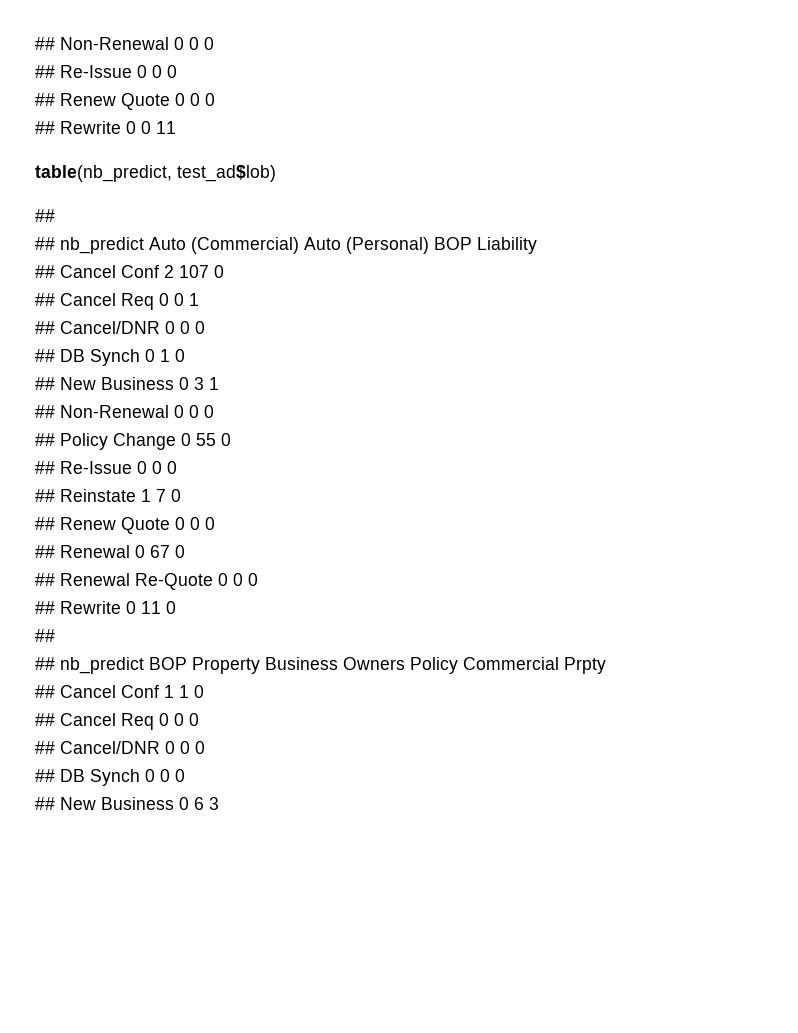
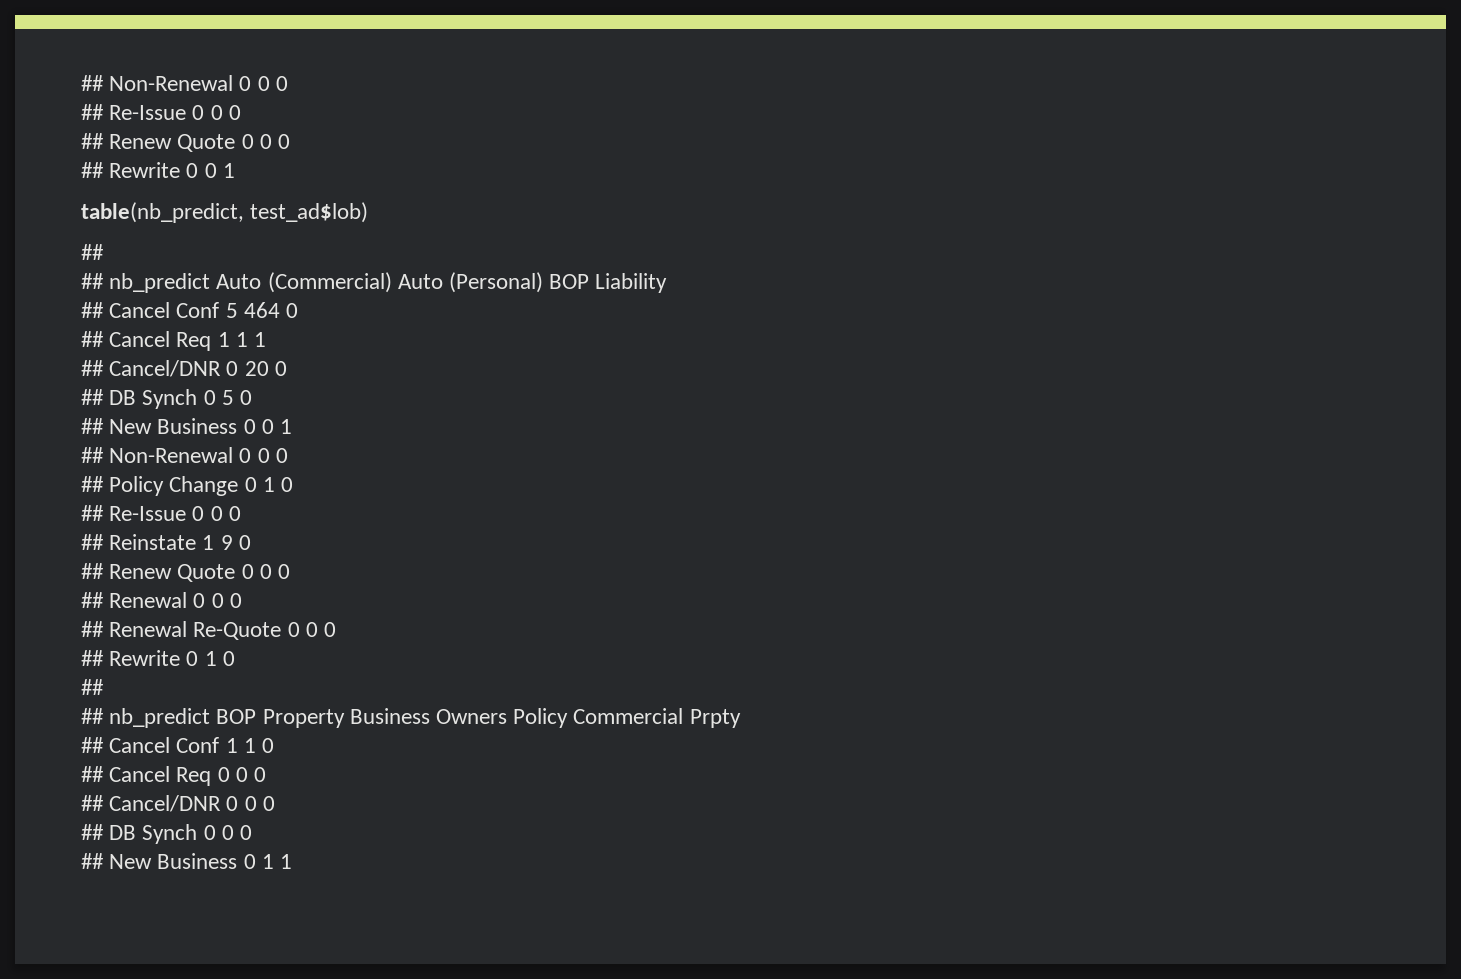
- ## Rewrite 0 0 11
+ ## Rewrite 0 0 1
- ## Cancel Conf 2 107 0
- ## Cancel Req 0 0 1
- ## Cancel/DNR 0 0 0
- ## DB Synch 0 1 0
- ## New Business 0 3 1
+ ## Cancel Conf 5 464 0
+ ## Cancel Req 1 1 1
+ ## Cancel/DNR 0 20 0
+ ## DB Synch 0 5 0
+ ## New Business 0 0 1
- ## Policy Change 0 55 0
+ ## Policy Change 0 1 0
- ## Reinstate 1 7 0
+ ## Reinstate 1 9 0
- ## Renewal 0 67 0
+ ## Renewal 0 0 0
- ## Rewrite 0 11 0
+ ## Rewrite 0 1 0
- ## New Business 0 6 3
+ ## New Business 0 1 1

